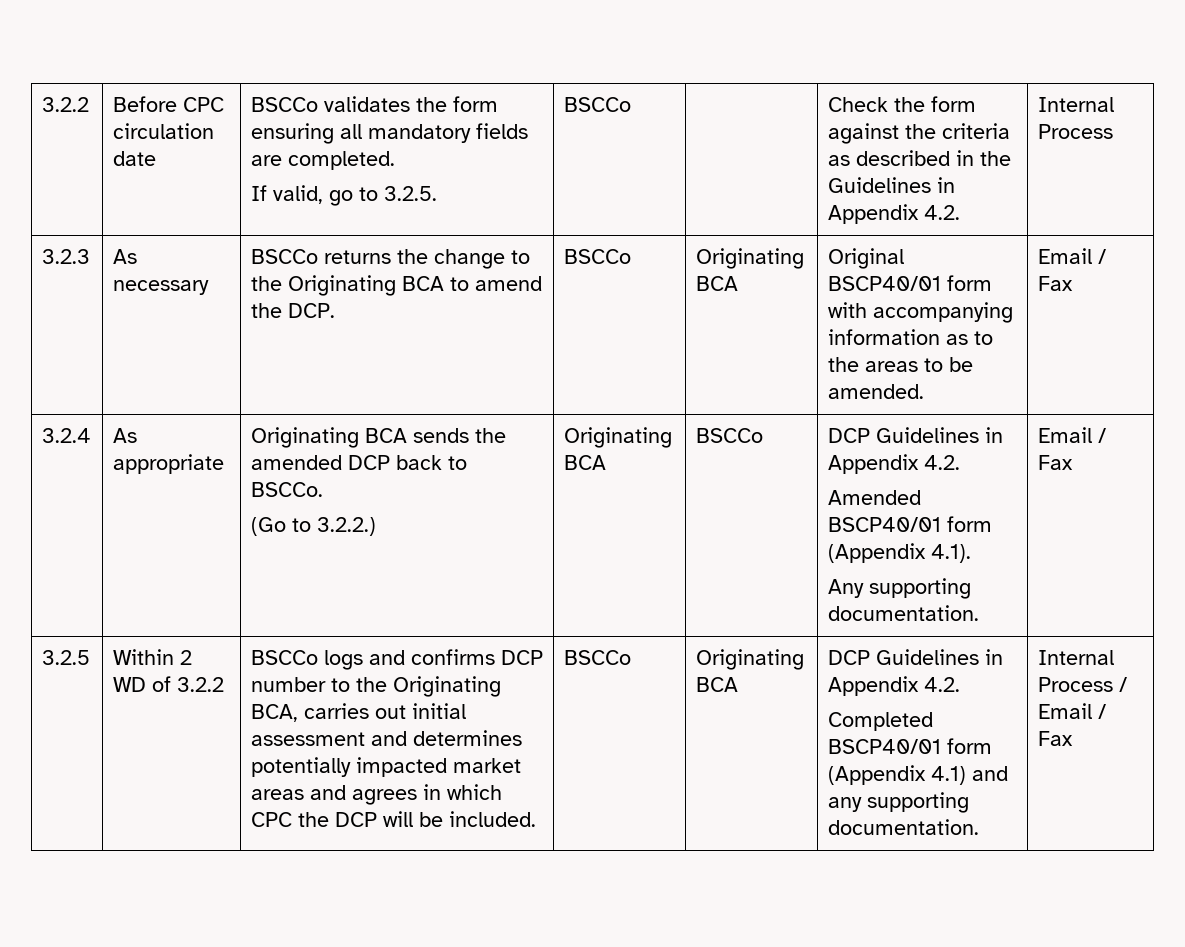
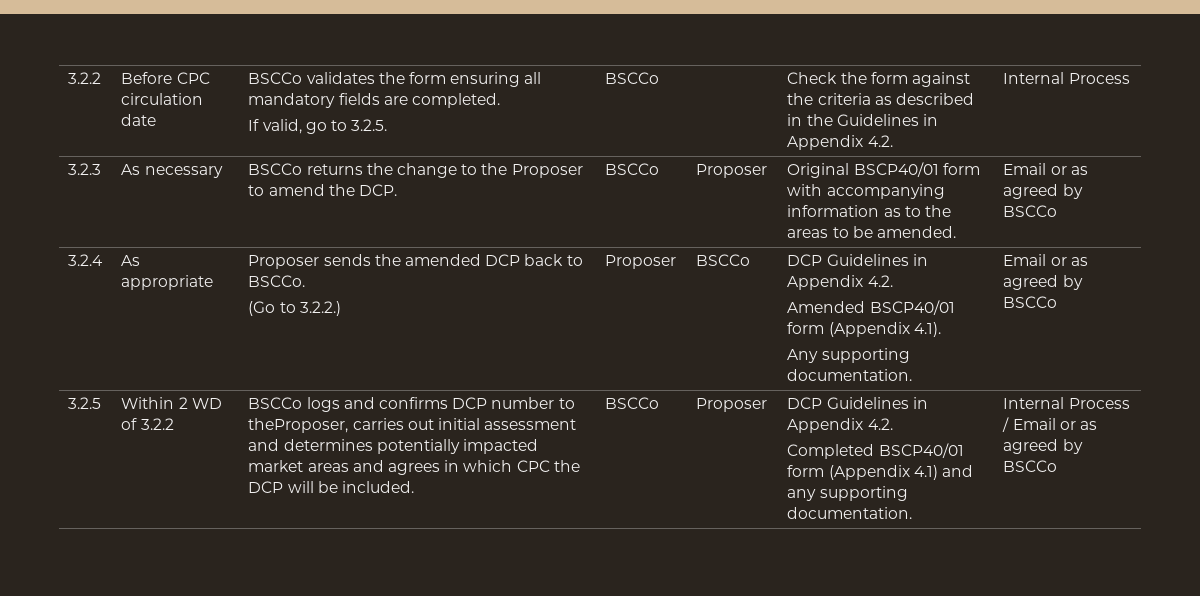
- 3.2.3 | As necessary | BSCCo returns the change to the Originating BCA to amend the DCP. | BSCCo | Originating BCA | Original BSCP40/01 form with accompanying information as to the areas to be amended. | Email / Fax
+ 3.2.3 | As necessary | BSCCo returns the change to the Proposer to amend the DCP. | BSCCo | Proposer | Original BSCP40/01 form with accompanying information as to the areas to be amended. | Email or as agreed by BSCCo
- 3.2.4 | As appropriate | Originating BCA sends the amended DCP back to BSCCo.
- (Go to 3.2.2.) | Originating BCA | BSCCo | DCP Guidelines in Appendix 4.2.
+ 3.2.4 | As appropriate | Proposer sends the amended DCP back to BSCCo.
+ (Go to 3.2.2.) | Proposer | BSCCo | DCP Guidelines in Appendix 4.2.
  Amended BSCP40/01 form (Appendix 4.1).
- Any supporting documentation. | Email / Fax
+ Any supporting documentation. | Email or as agreed by BSCCo
- BSCCo logs and confirms DCP number to the Originating BCA, carries out initial assessment and determines potentially impacted market areas and agrees in which CPC the DCP will be included. | BSCCo | Originating BCA
+ BSCCo logs and confirms DCP number to theProposer, carries out initial assessment and determines potentially impacted market areas and agrees in which CPC the DCP will be included. | BSCCo | Proposer
- Internal Process / Email / Fax
+ Internal Process / Email or as agreed by BSCCo

